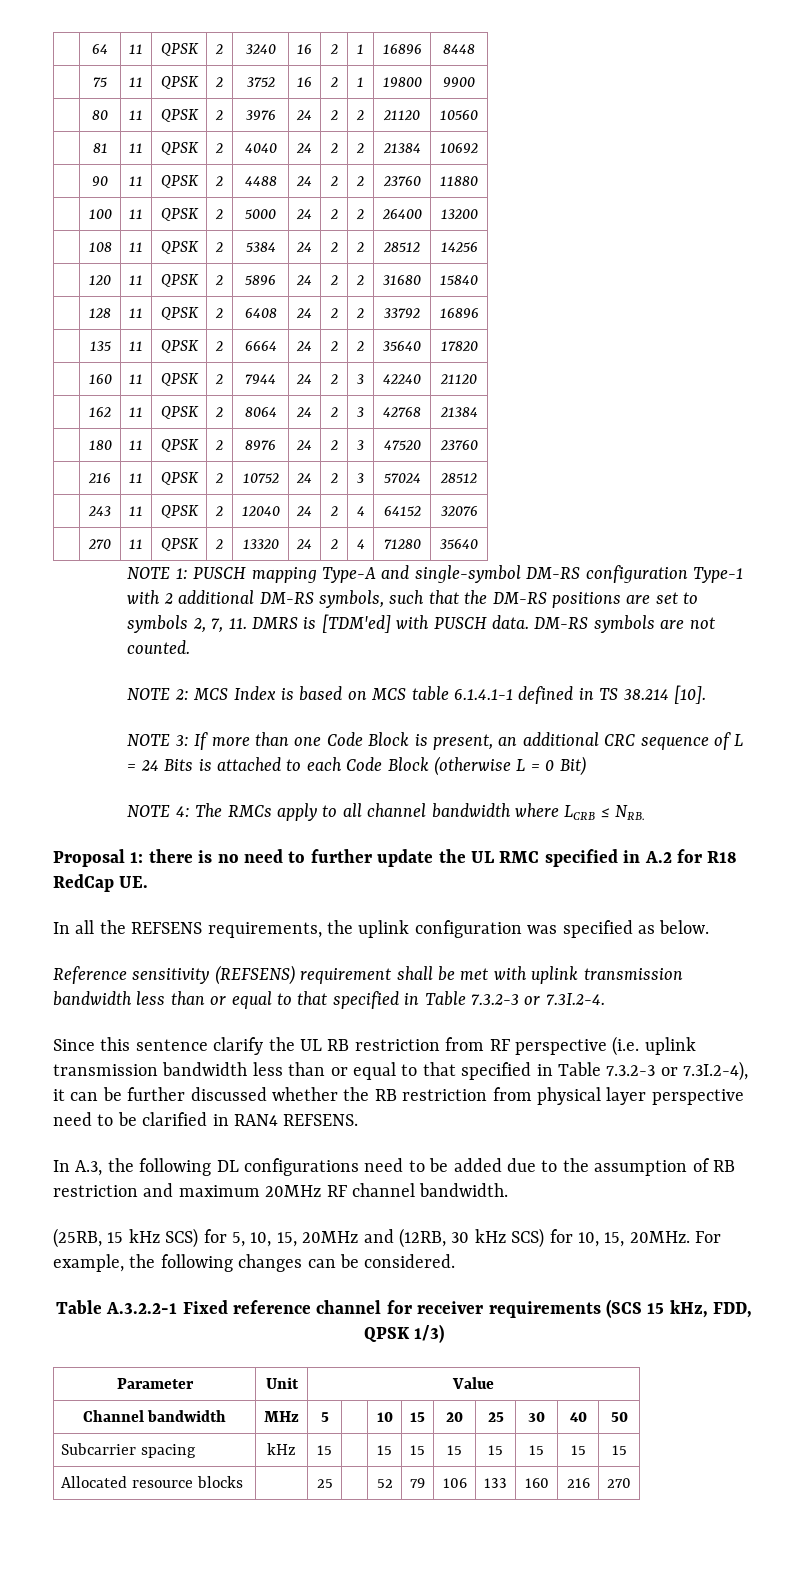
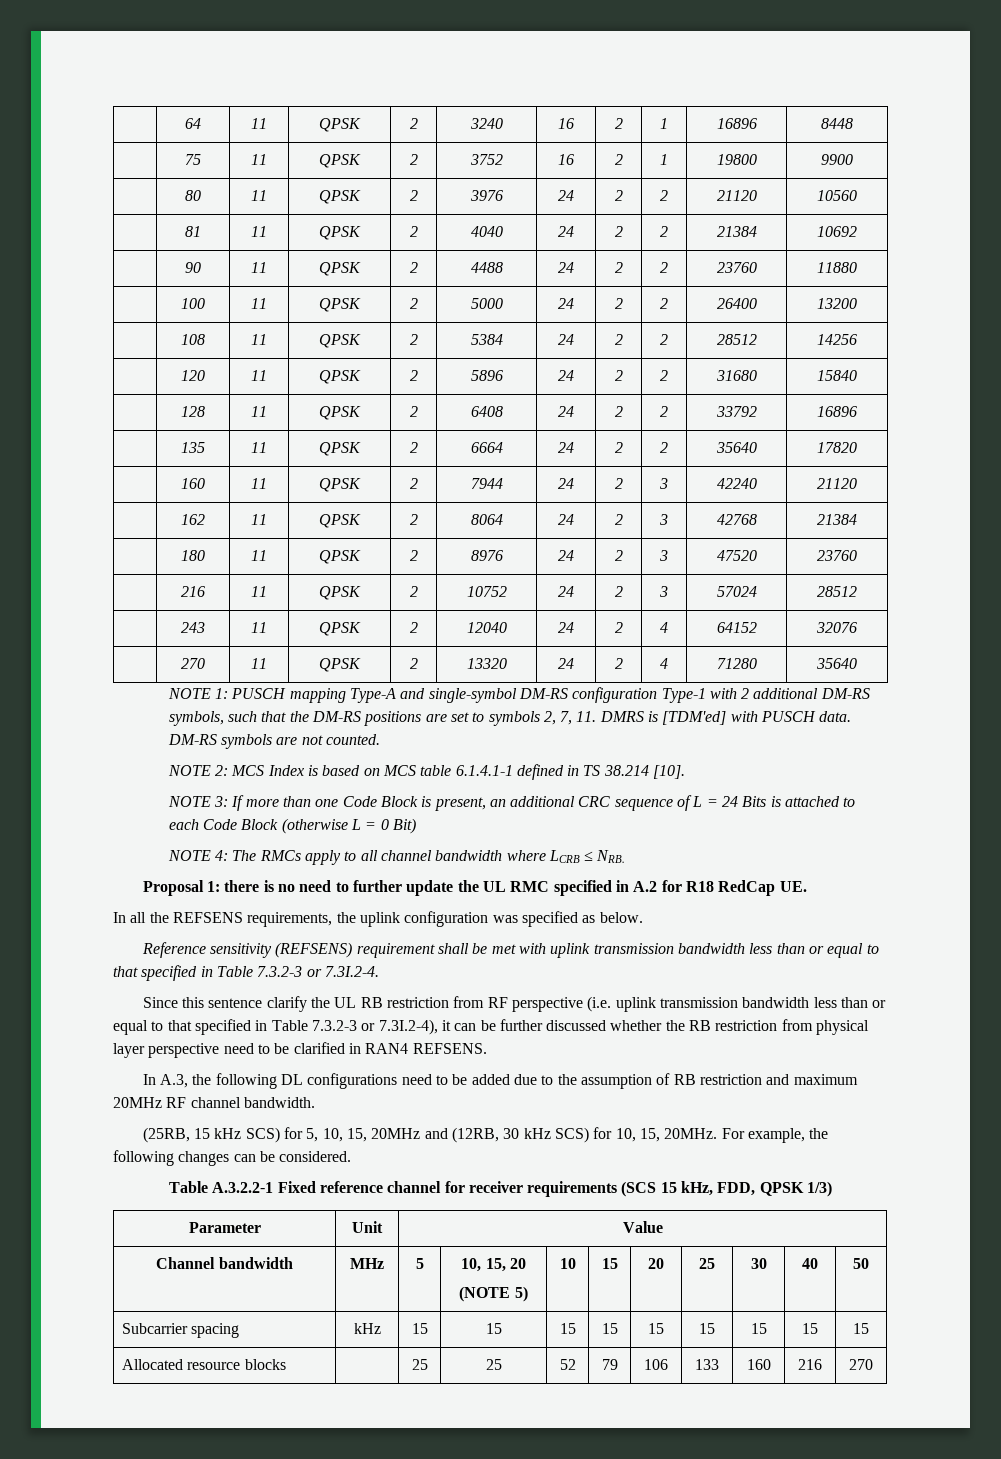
- Channel bandwidth | MHz | 5 | | 10 | 15 | 20 | 25 | 30 | 40 | 50
+ Channel bandwidth | MHz | 5 | 10, 15, 20
+ (NOTE 5) | 10 | 15 | 20 | 25 | 30 | 40 | 50
- Subcarrier spacing | kHz | 15 | | 15 | 15 | 15 | 15 | 15 | 15 | 15
+ Subcarrier spacing | kHz | 15 | 15 | 15 | 15 | 15 | 15 | 15 | 15 | 15
- Allocated resource blocks | | 25 | | 52 | 79 | 106 | 133 | 160 | 216 | 270
+ Allocated resource blocks | | 25 | 25 | 52 | 79 | 106 | 133 | 160 | 216 | 270

